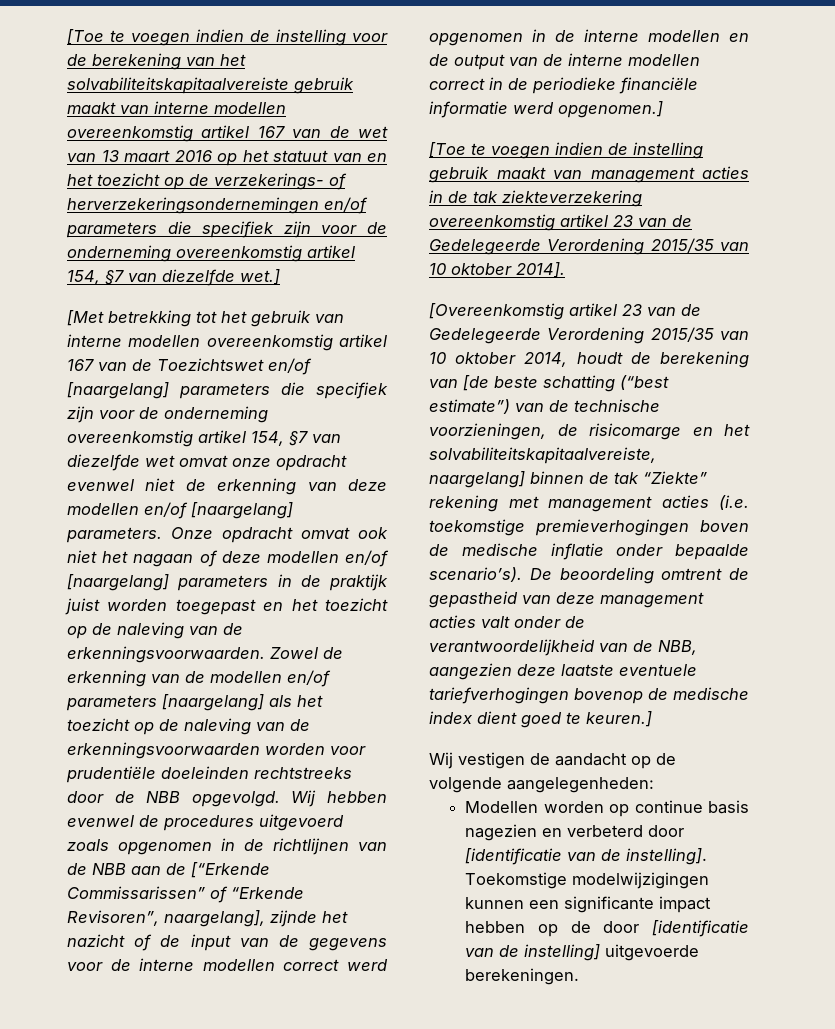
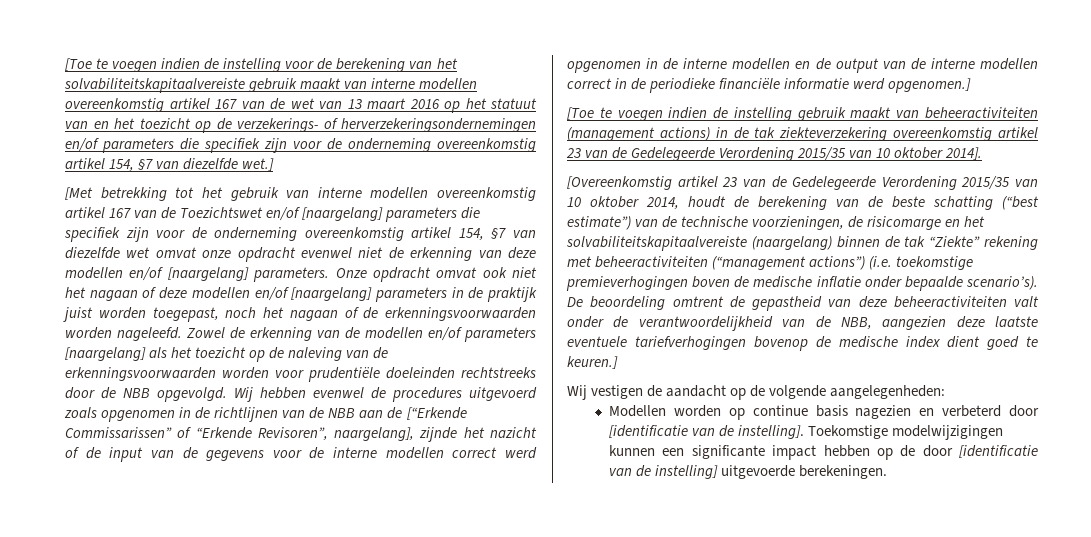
- Onze opdracht omvat ook niet het nagaan of deze modellen en/of [naargelang] parameters in de praktijk juist worden toegepast en het toezicht op de naleving van de erkenningsvoorwaarden.
+ Onze opdracht omvat ook niet het nagaan of deze modellen en/of [naargelang] parameters in de praktijk juist worden toegepast, noch het nagaan of de erkenningsvoorwaarden worden nageleefd.
- [Toe te voegen indien de instelling gebruik maakt van management acties in de tak ziekteverzekering overeenkomstig artikel 23 van de Gedelegeerde Verordening 2015/35 van 10 oktober 2014].
+ [Toe te voegen indien de instelling gebruik maakt van beheeractiviteiten (management actions) in de tak ziekteverzekering overeenkomstig artikel 23 van de Gedelegeerde Verordening 2015/35 van 10 oktober 2014].
- [Overeenkomstig artikel 23 van de Gedelegeerde Verordening 2015/35 van 10 oktober 2014, houdt de berekening van [de beste schatting (“best estimate”) van de technische voorzieningen, de risicomarge en het solvabiliteitskapitaalvereiste, naargelang] binnen de tak “Ziekte” rekening met management acties (i.e. toekomstige premieverhogingen boven de medische inflatie onder bepaalde scenario’s).
+ [Overeenkomstig artikel 23 van de Gedelegeerde Verordening 2015/35 van 10 oktober 2014, houdt de berekening van de beste schatting (“best estimate”) van de technische voorzieningen, de risicomarge en het solvabiliteitskapitaalvereiste (naargelang) binnen de tak “Ziekte” rekening met beheeractiviteiten (“management actions”) (i.e. toekomstige premieverhogingen boven de medische inflatie onder bepaalde scenario’s).
- De beoordeling omtrent de gepastheid van deze management acties valt onder de verantwoordelijkheid van de NBB, aangezien deze laatste eventuele tariefverhogingen bovenop de medische index dient goed te keuren.]
+ De beoordeling omtrent de gepastheid van deze beheeractiviteiten valt onder de verantwoordelijkheid van de NBB, aangezien deze laatste eventuele tariefverhogingen bovenop de medische index dient goed te keuren.]

